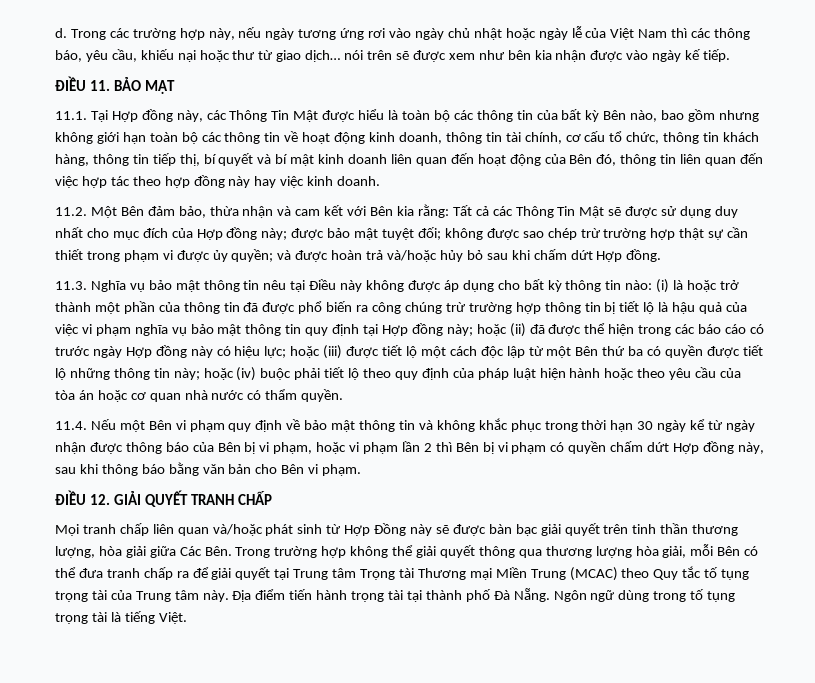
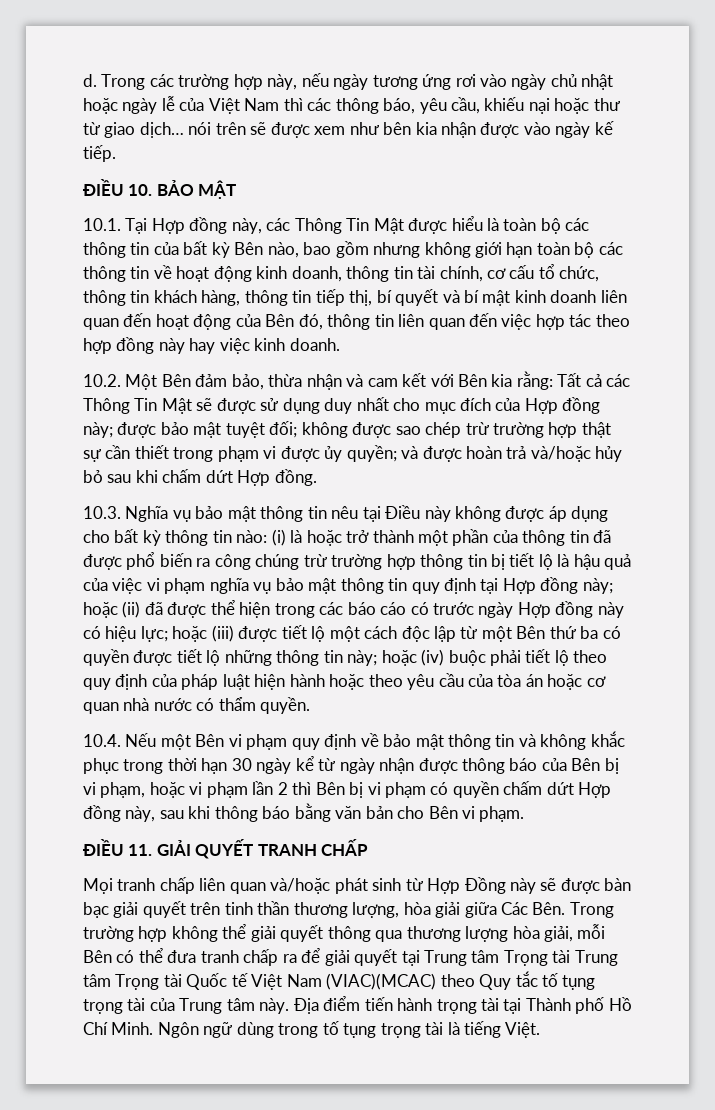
- ĐIỀU 11. BẢO MẬT
+ ĐIỀU 10. BẢO MẬT
- 11.1. Tại Hợp đồng này, các Thông Tin Mật được hiểu là toàn bộ các thông tin của bất kỳ Bên nào, bao gồm nhưng không giới hạn toàn bộ các thông tin về hoạt động kinh doanh, thông tin tài chính, cơ cấu tổ chức, thông tin khách hàng, thông tin tiếp thị, bí quyết và bí mật kinh doanh liên quan đến hoạt động của Bên đó, thông tin liên quan đến việc hợp tác theo hợp đồng này hay việc kinh doanh.
+ 10.1. Tại Hợp đồng này, các Thông Tin Mật được hiểu là toàn bộ các thông tin của bất kỳ Bên nào, bao gồm nhưng không giới hạn toàn bộ các thông tin về hoạt động kinh doanh, thông tin tài chính, cơ cấu tổ chức, thông tin khách hàng, thông tin tiếp thị, bí quyết và bí mật kinh doanh liên quan đến hoạt động của Bên đó, thông tin liên quan đến việc hợp tác theo hợp đồng này hay việc kinh doanh.
- 11.2. Một Bên đảm bảo, thừa nhận và cam kết với Bên kia rằng:
+ 10.2. Một Bên đảm bảo, thừa nhận và cam kết với Bên kia rằng:
- 11.3. Nghĩa vụ bảo mật thông tin nêu tại Điều này không được áp dụng cho bất kỳ thông tin nào:
+ 10.3. Nghĩa vụ bảo mật thông tin nêu tại Điều này không được áp dụng cho bất kỳ thông tin nào:
- 11.4. Nếu một Bên vi phạm quy định về bảo mật thông tin và không khắc phục trong thời hạn 30 ngày kể từ ngày nhận được thông báo của Bên bị vi phạm, hoặc vi phạm lần 2 thì Bên bị vi phạm có quyền chấm dứt Hợp đồng này, sau khi thông báo bằng văn bản cho Bên vi phạm.
+ 10.4. Nếu một Bên vi phạm quy định về bảo mật thông tin và không khắc phục trong thời hạn 30 ngày kể từ ngày nhận được thông báo của Bên bị vi phạm, hoặc vi phạm lần 2 thì Bên bị vi phạm có quyền chấm dứt Hợp đồng này, sau khi thông báo bằng văn bản cho Bên vi phạm.
- ĐIỀU 12. GIẢI QUYẾT TRANH CHẤP
+ ĐIỀU 11. GIẢI QUYẾT TRANH CHẤP
- Mọi tranh chấp liên quan và/hoặc phát sinh từ Hợp Đồng này sẽ được bàn bạc giải quyết trên tinh thần thương lượng, hòa giải giữa Các Bên. Trong trường hợp không thể giải quyết thông qua thương lượng hòa giải, mỗi Bên có thể đưa tranh chấp ra để giải quyết tại Trung tâm Trọng tài Thương mại Miền Trung (MCAC) theo Quy tắc tố tụng trọng tài của Trung tâm này.
+ Mọi tranh chấp liên quan và/hoặc phát sinh từ Hợp Đồng này sẽ được bàn bạc giải quyết trên tinh thần thương lượng, hòa giải giữa Các Bên. Trong trường hợp không thể giải quyết thông qua thương lượng hòa giải, mỗi Bên có thể đưa tranh chấp ra để giải quyết tại Trung tâm Trọng tài Trung tâm Trọng tài Quốc tế Việt Nam (VIAC)(MCAC) theo Quy tắc tố tụng trọng tài của Trung tâm này.
- Địa điểm tiến hành trọng tài tại thành phố Đà Nẵng.
+ Địa điểm tiến hành trọng tài tại Thành phố Hồ Chí Minh.

